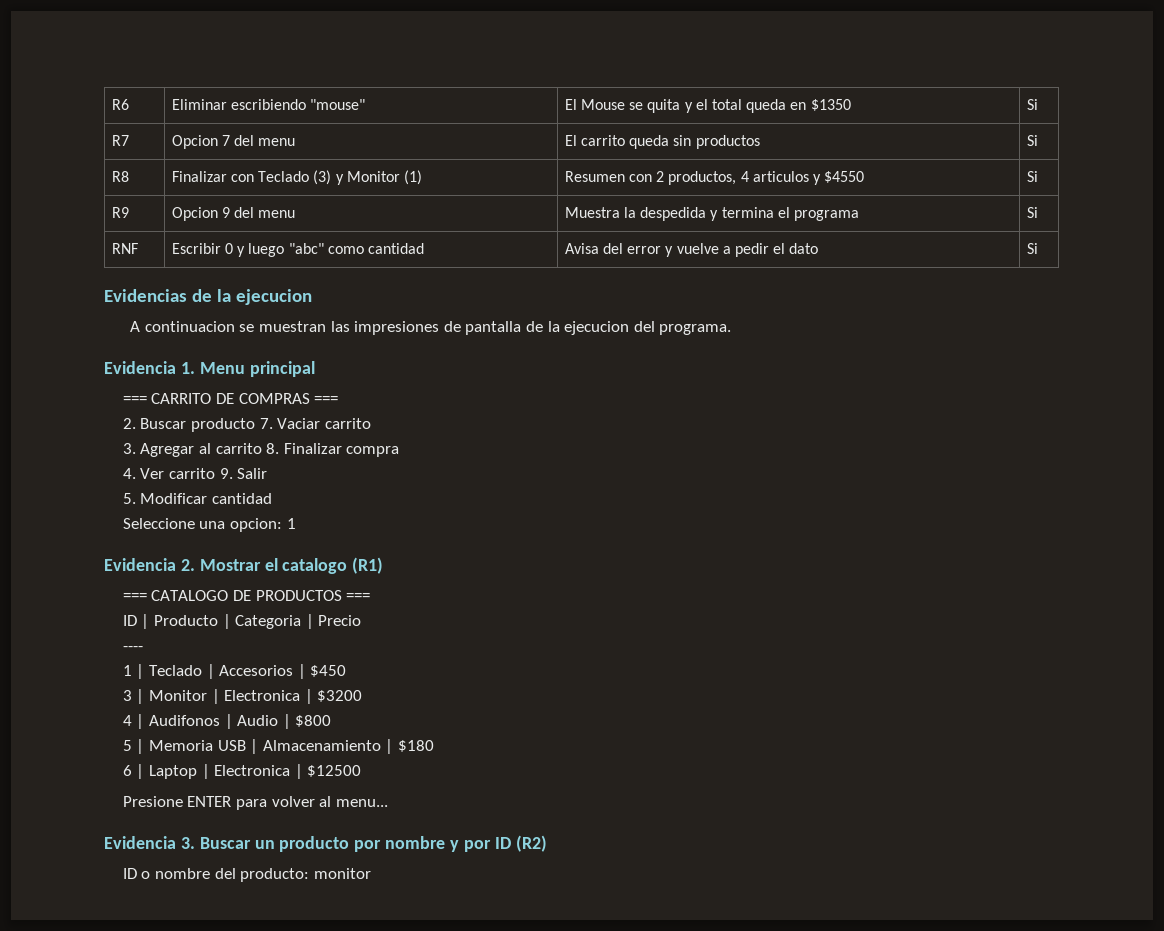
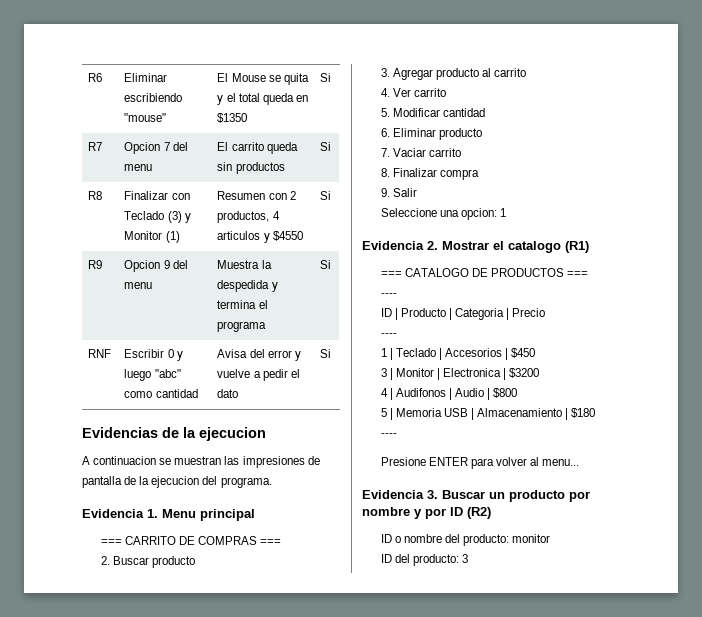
- 2. Buscar producto 7. Vaciar carrito
+ 2. Buscar producto
+ 3. Agregar producto al carrito
+ 4. Ver carrito
+ 5. Modificar cantidad
+ 6. Eliminar producto
+ 7. Vaciar carrito
- 3. Agregar al carrito 8. Finalizar compra
+ 8. Finalizar compra
- 4. Ver carrito 9. Salir
+ 9. Salir
- 5. Modificar cantidad
  === CATALOGO DE PRODUCTOS ===
+ ----
  5 | Memoria USB | Almacenamiento | $180
- 6 | Laptop | Electronica | $12500
+ ----
+ ID del producto: 3

